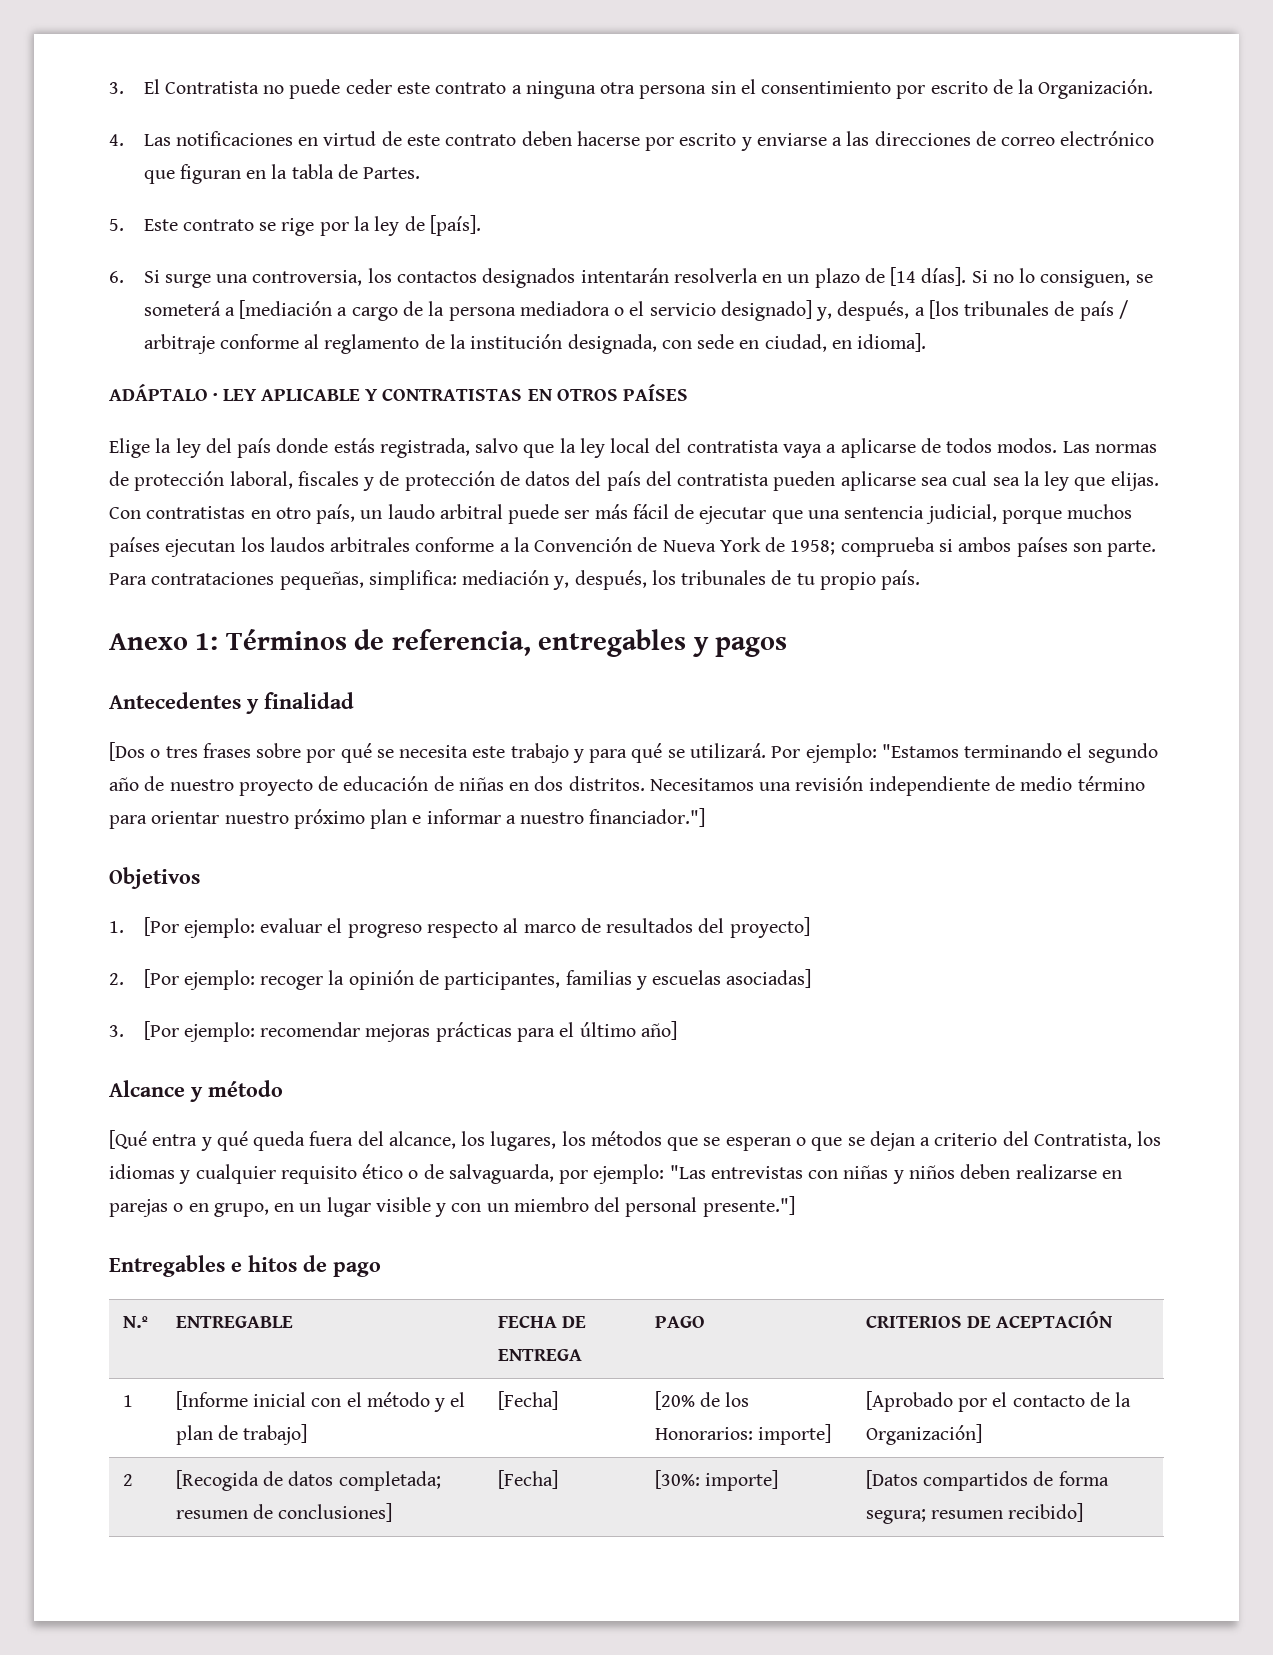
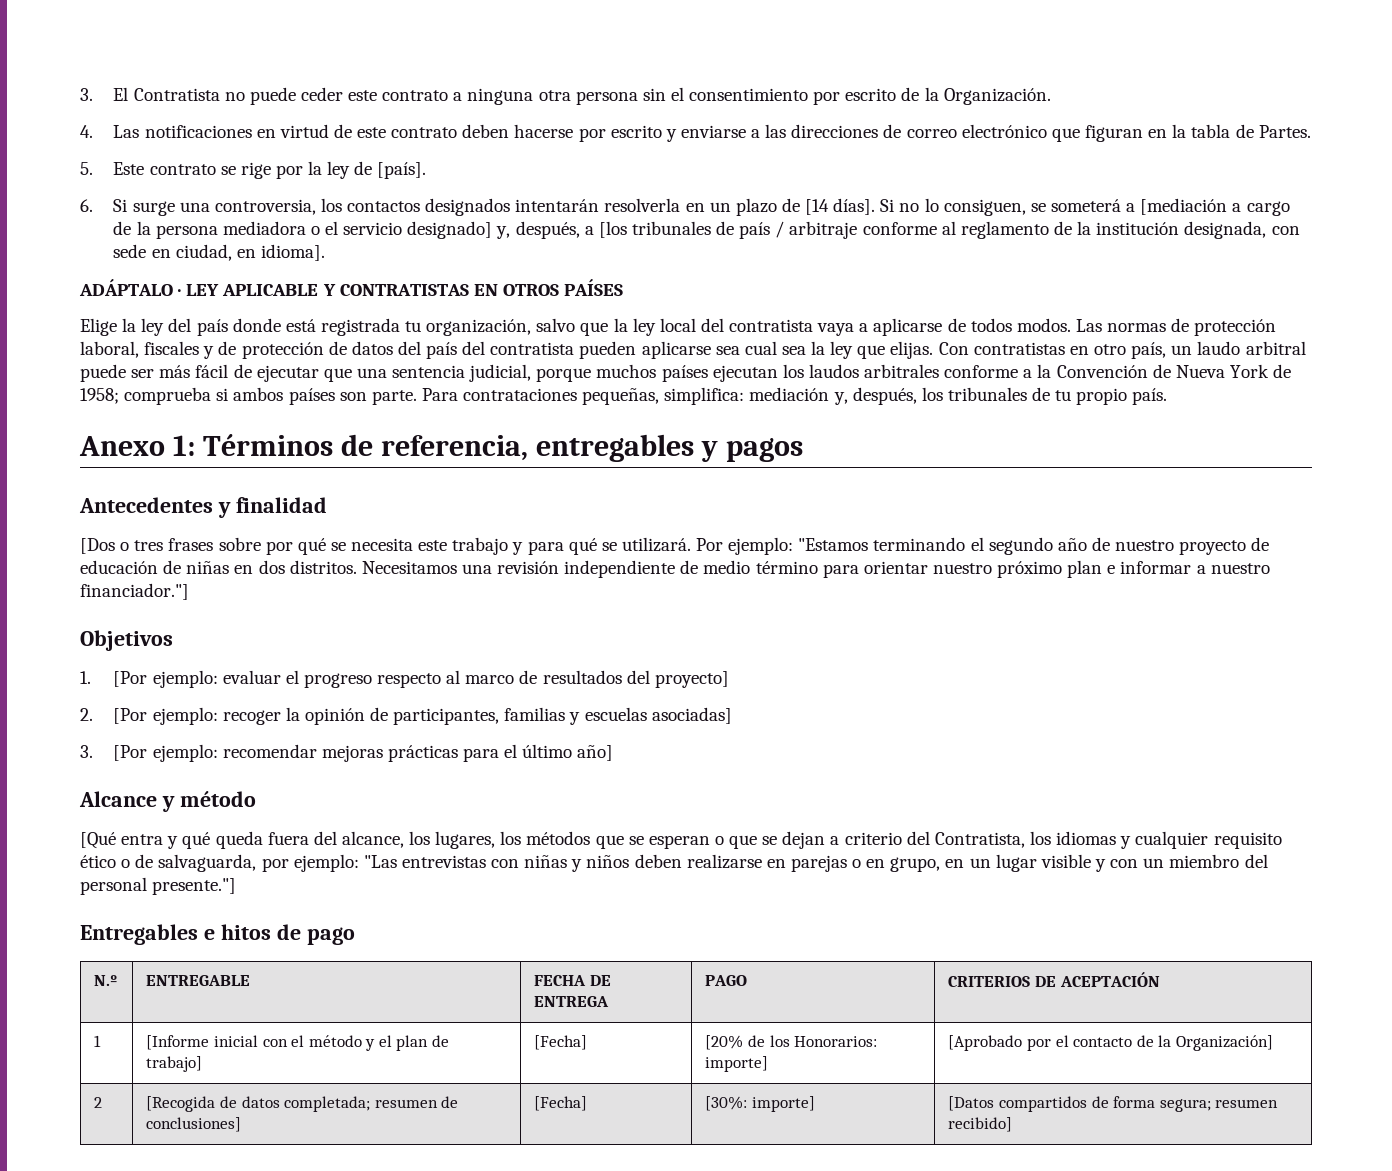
- Elige la ley del país donde estás registrada, salvo que la ley local del contratista vaya a aplicarse de todos modos.
+ Elige la ley del país donde está registrada tu organización, salvo que la ley local del contratista vaya a aplicarse de todos modos.

